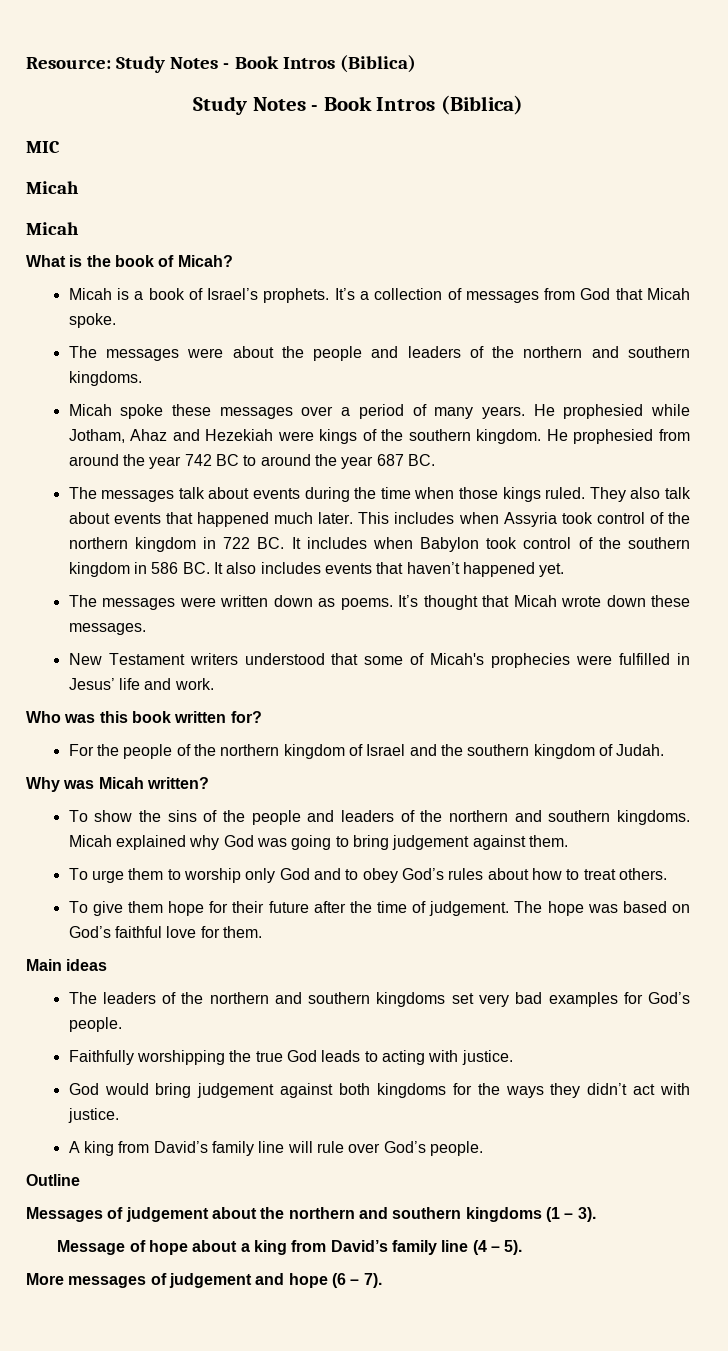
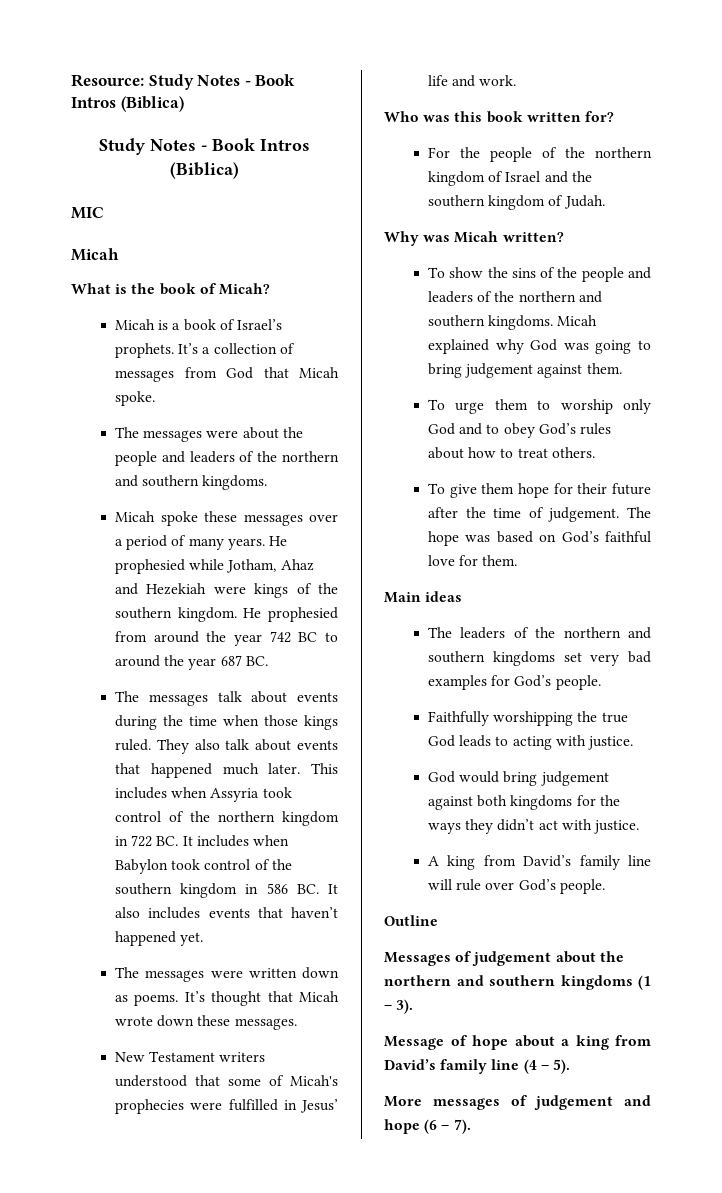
  MIC
- Micah

